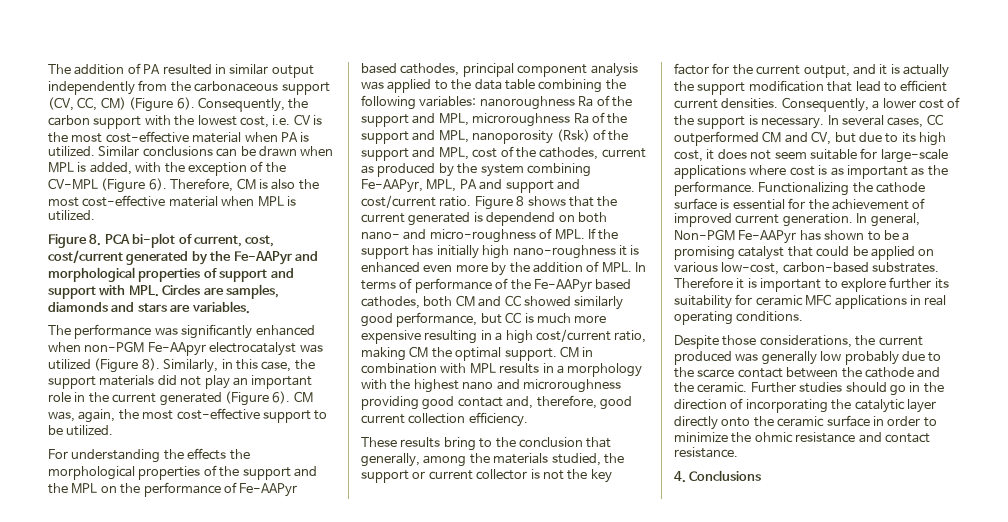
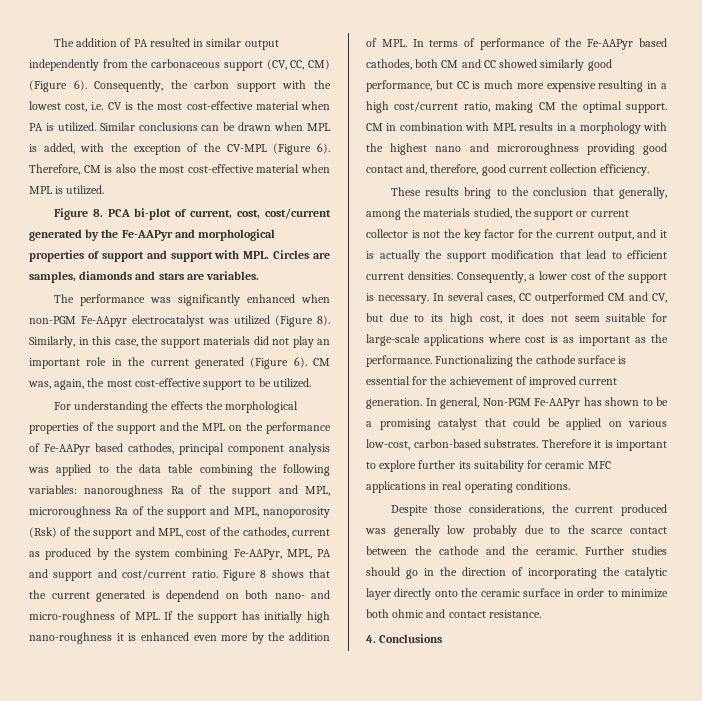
- Further studies should go in the direction of incorporating the catalytic layer directly onto the ceramic surface in order to minimize the ohmic resistance and contact resistance.
+ Further studies should go in the direction of incorporating the catalytic layer directly onto the ceramic surface in order to minimize both ohmic and contact resistance.

